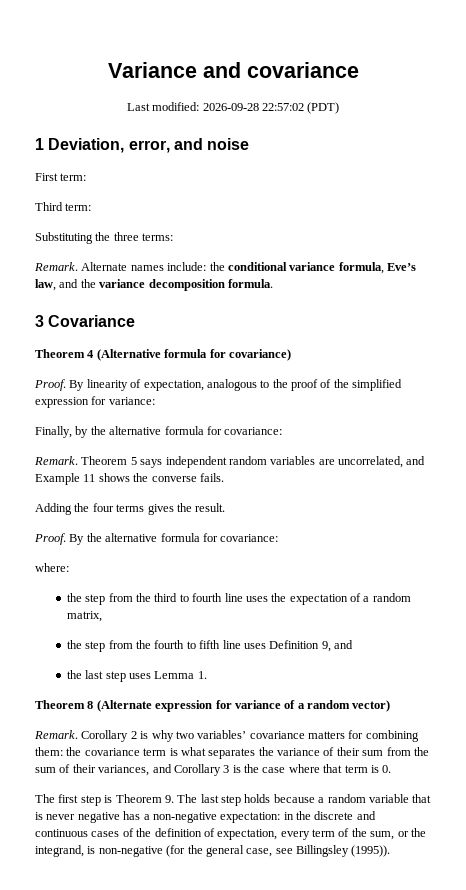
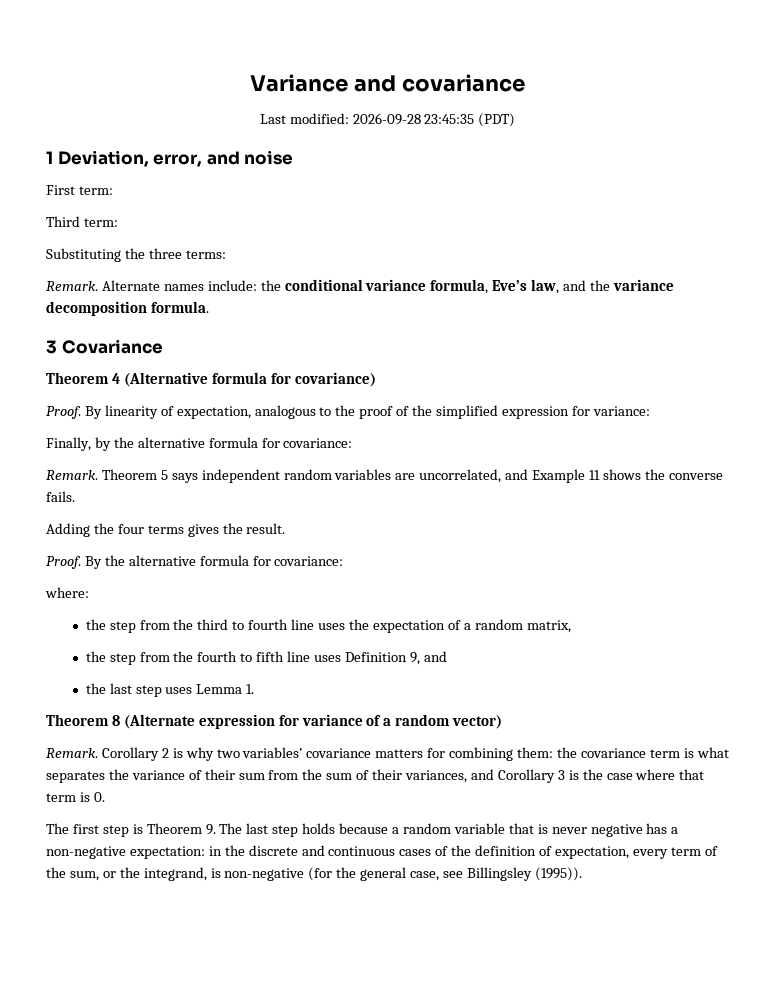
- Last modified: 2026-09-28 22:57:02 (PDT)
+ Last modified: 2026-09-28 23:45:35 (PDT)

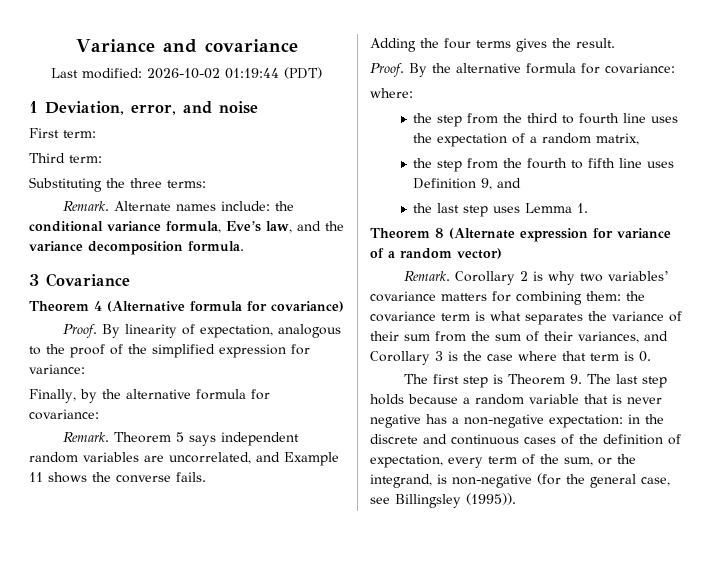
- Last modified: 2026-09-28 23:45:35 (PDT)
+ Last modified: 2026-10-02 01:19:44 (PDT)

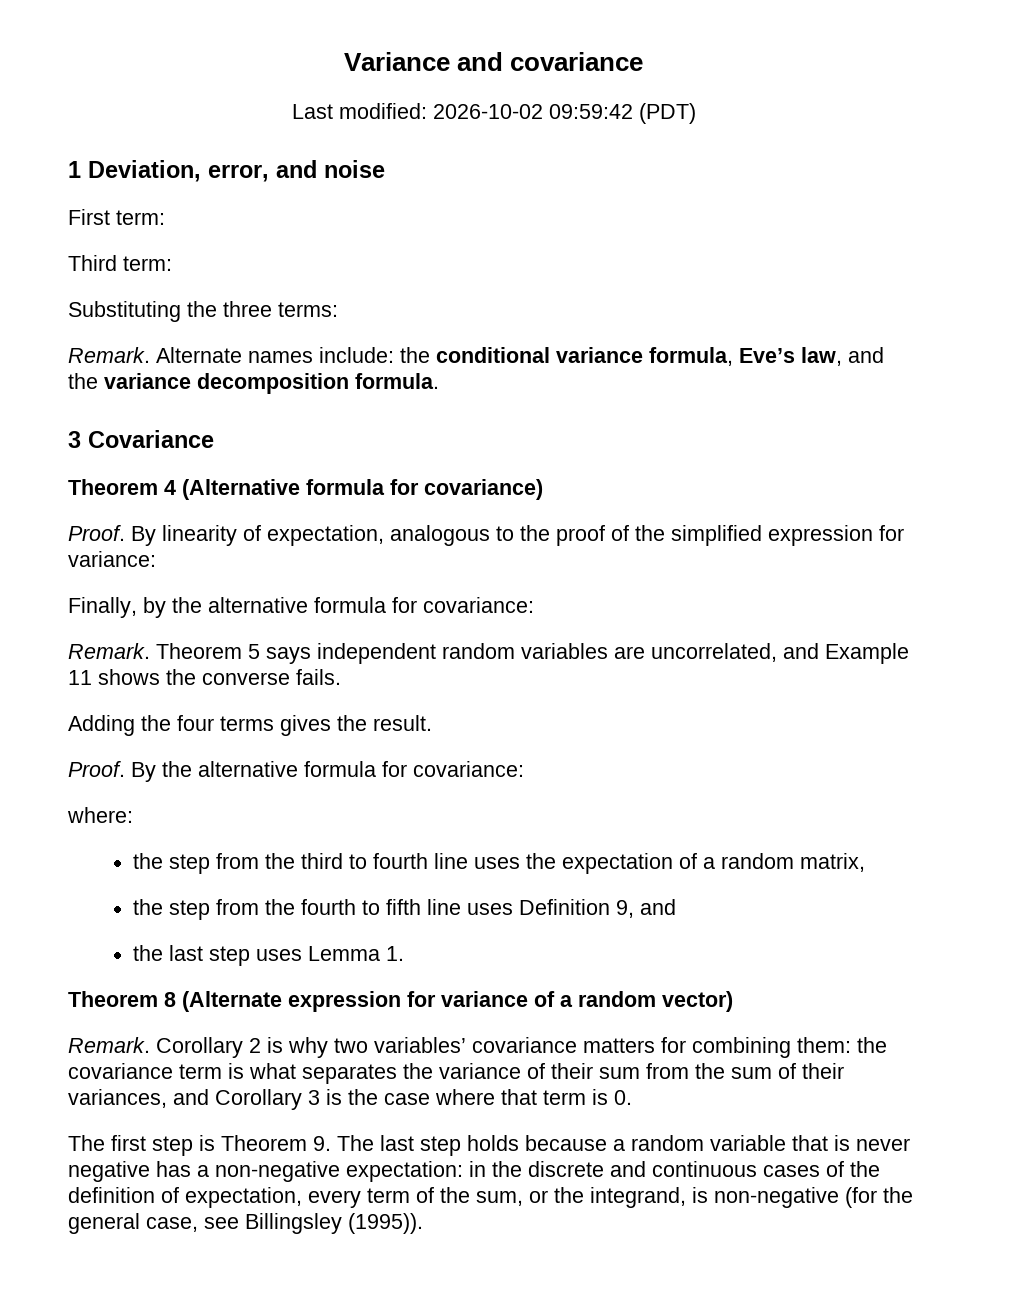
- Last modified: 2026-10-02 01:19:44 (PDT)
+ Last modified: 2026-10-02 09:59:42 (PDT)

